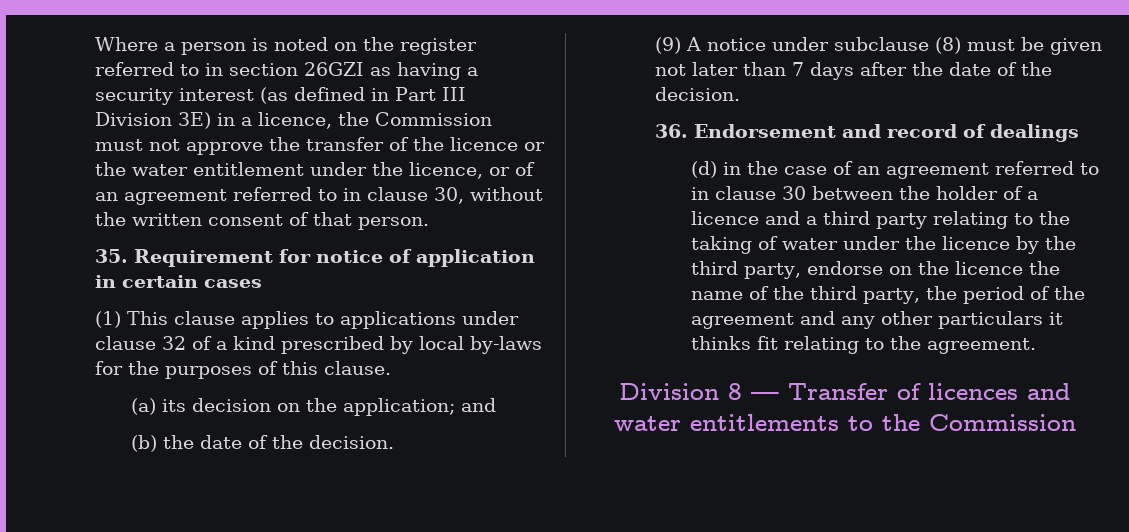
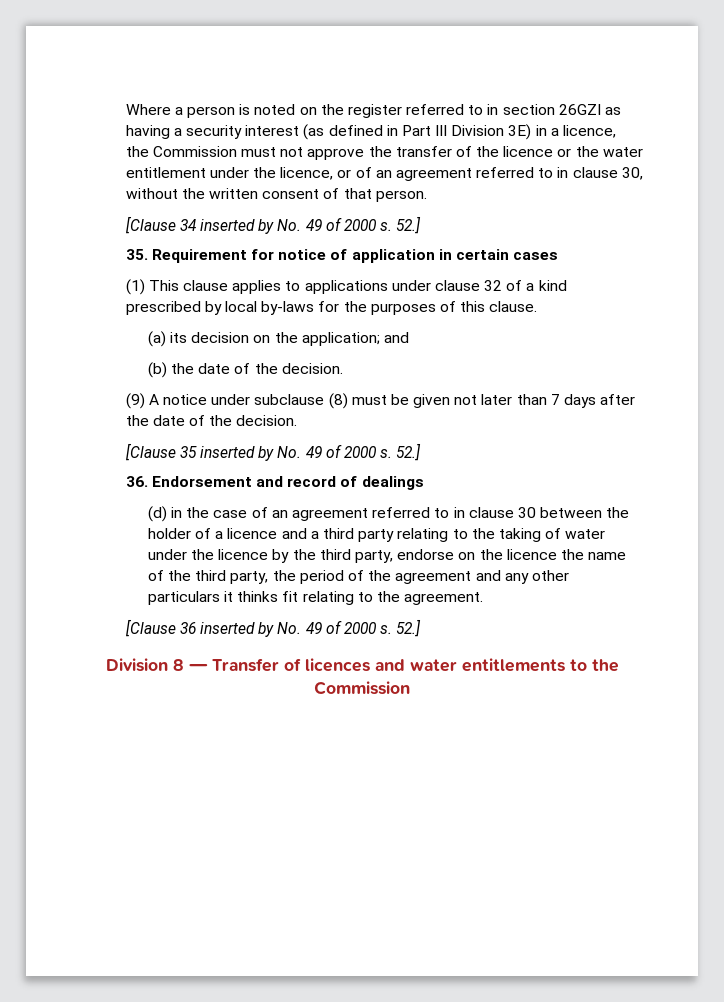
+ [Clause 34 inserted by No. 49 of 2000 s. 52.]
+ [Clause 35 inserted by No. 49 of 2000 s. 52.]
+ [Clause 36 inserted by No. 49 of 2000 s. 52.]

